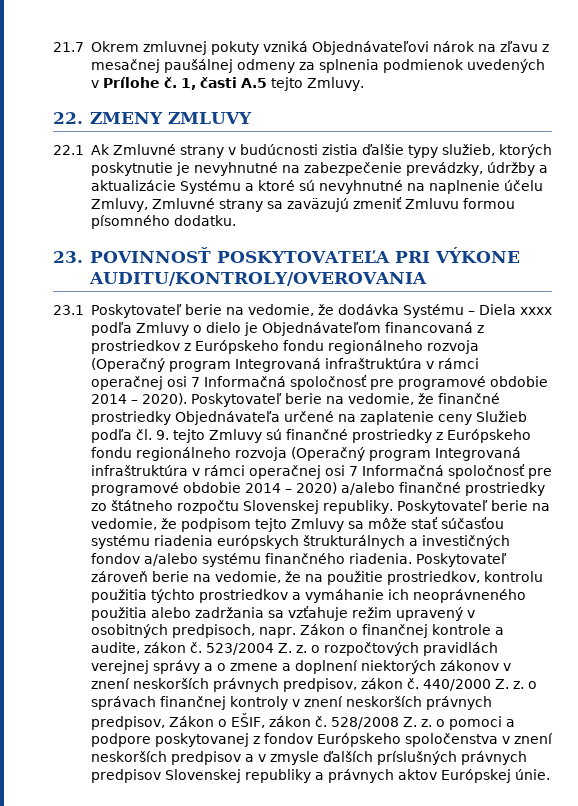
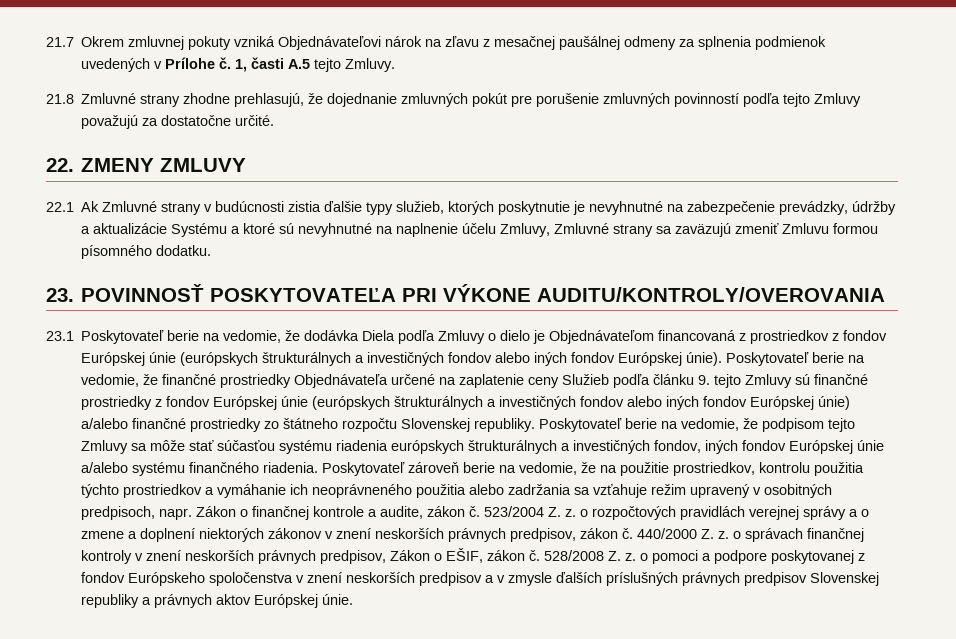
+ 21.8 Zmluvné strany zhodne prehlasujú, že dojednanie zmluvných pokút pre porušenie zmluvných povinností podľa tejto Zmluvy považujú za dostatočne určité.
- 23.1 Poskytovateľ berie na vedomie, že dodávka Systému – Diela xxxx podľa Zmluvy o dielo je Objednávateľom financovaná z prostriedkov z Európskeho fondu regionálneho rozvoja (Operačný program Integrovaná infraštruktúra v rámci operačnej osi 7 Informačná spoločnosť pre programové obdobie 2014 – 2020).
+ 23.1 Poskytovateľ berie na vedomie, že dodávka Diela podľa Zmluvy o dielo je Objednávateľom financovaná z prostriedkov z fondov Európskej únie (európskych štrukturálnych a investičných fondov alebo iných fondov Európskej únie).
- Poskytovateľ berie na vedomie, že finančné prostriedky Objednávateľa určené na zaplatenie ceny Služieb podľa čl. 9. tejto Zmluvy sú finančné prostriedky z Európskeho fondu regionálneho rozvoja (Operačný program Integrovaná infraštruktúra v rámci operačnej osi 7 Informačná spoločnosť pre programové obdobie 2014 – 2020) a/alebo finančné prostriedky zo štátneho rozpočtu Slovenskej republiky.
+ Poskytovateľ berie na vedomie, že finančné prostriedky Objednávateľa určené na zaplatenie ceny Služieb podľa článku 9. tejto Zmluvy sú finančné prostriedky z fondov Európskej únie (európskych štrukturálnych a investičných fondov alebo iných fondov Európskej únie) a/alebo finančné prostriedky zo štátneho rozpočtu Slovenskej republiky.
- Poskytovateľ berie na vedomie, že podpisom tejto Zmluvy sa môže stať súčasťou systému riadenia európskych štrukturálnych a investičných fondov a/alebo systému finančného riadenia.
+ Poskytovateľ berie na vedomie, že podpisom tejto Zmluvy sa môže stať súčasťou systému riadenia európskych štrukturálnych a investičných fondov, iných fondov Európskej únie a/alebo systému finančného riadenia.

